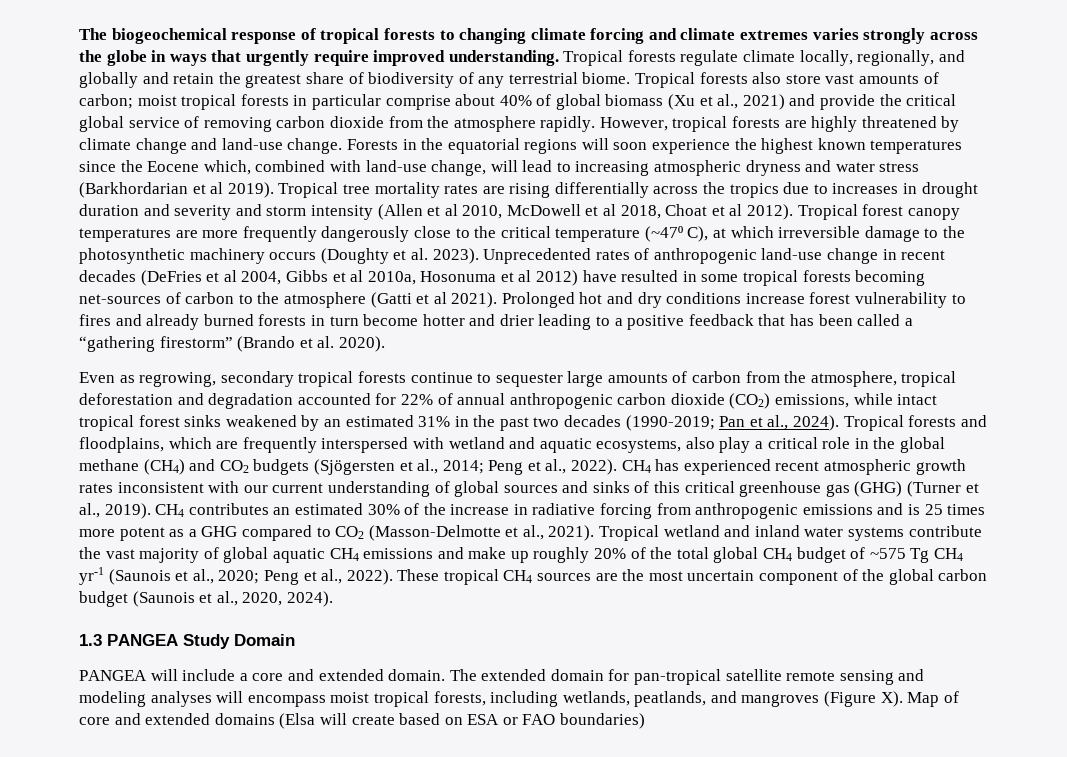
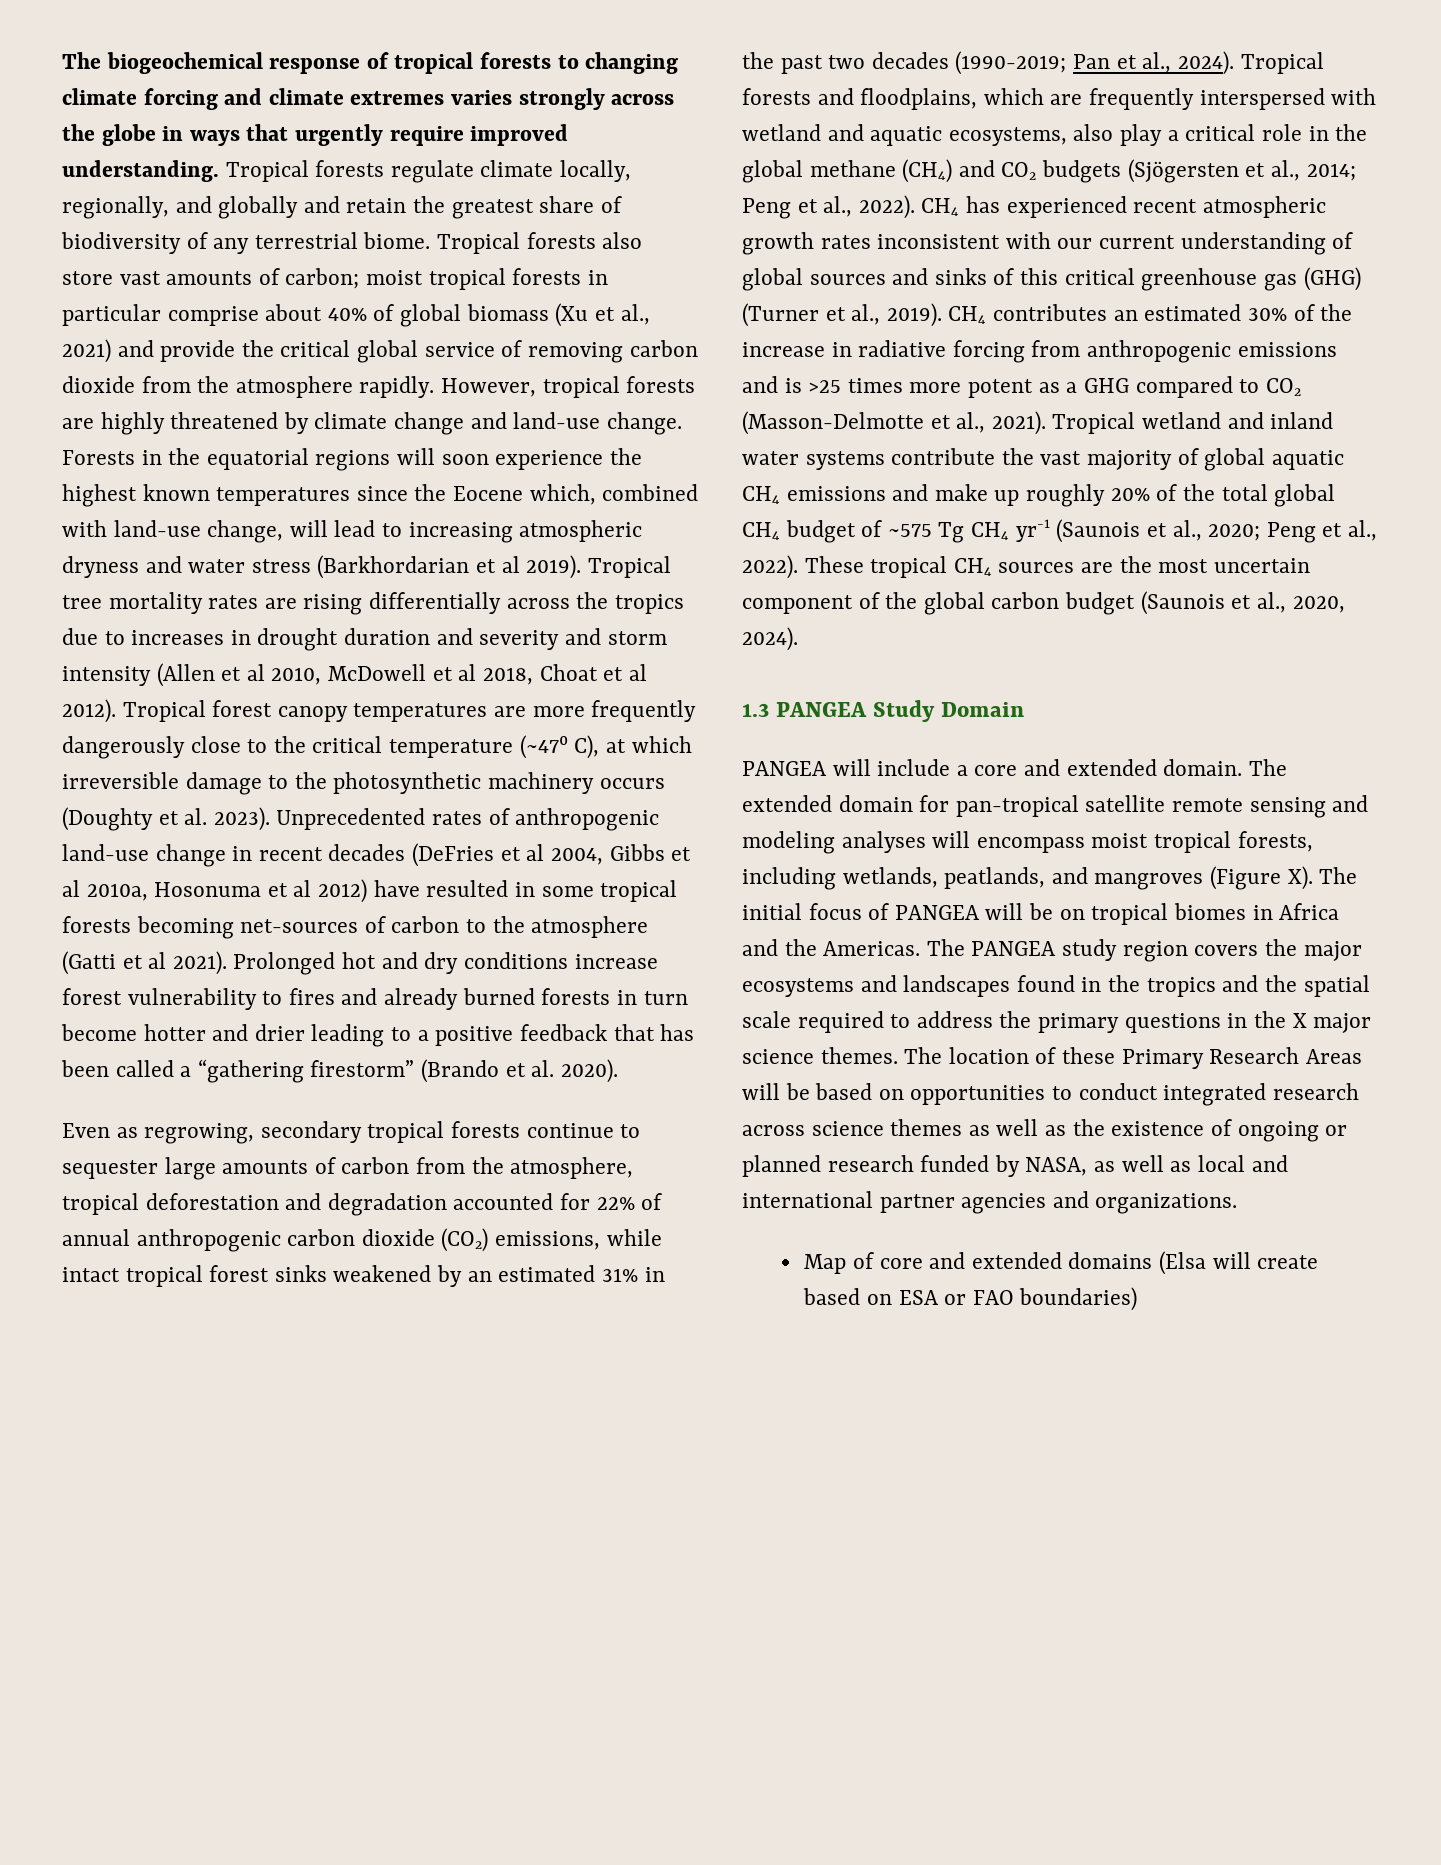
- CH4 contributes an estimated 30% of the increase in radiative forcing from anthropogenic emissions and is 25 times more potent as a GHG compared to CO2 (Masson-Delmotte et al., 2021).
+ CH4 contributes an estimated 30% of the increase in radiative forcing from anthropogenic emissions and is >25 times more potent as a GHG compared to CO2 (Masson-Delmotte et al., 2021).
- The extended domain for pan-tropical satellite remote sensing and modeling analyses will encompass moist tropical forests, including wetlands, peatlands, and mangroves (Figure X). Map of core and extended domains (Elsa will create based on ESA or FAO boundaries)
+ The extended domain for pan-tropical satellite remote sensing and modeling analyses will encompass moist tropical forests, including wetlands, peatlands, and mangroves (Figure X). The initial focus of PANGEA will be on tropical biomes in Africa and the Americas. The PANGEA study region covers the major ecosystems and landscapes found in the tropics and the spatial scale required to address the primary questions in the X major science themes. The location of these Primary Research Areas will be based on opportunities to conduct integrated research across science themes as well as the existence of ongoing or planned research funded by NASA, as well as local and international partner agencies and organizations.
+ Map of core and extended domains (Elsa will create based on ESA or FAO boundaries)

